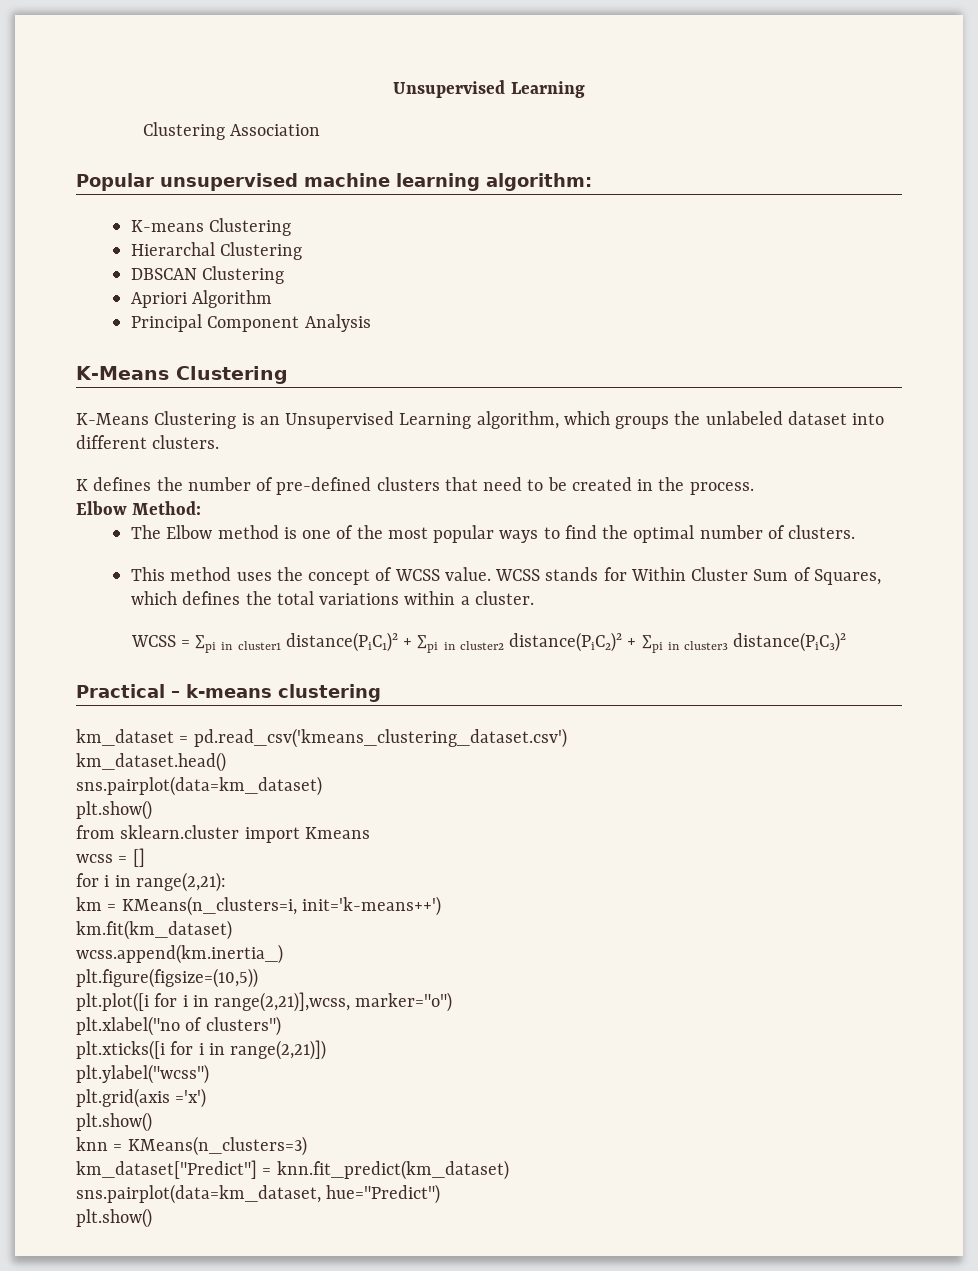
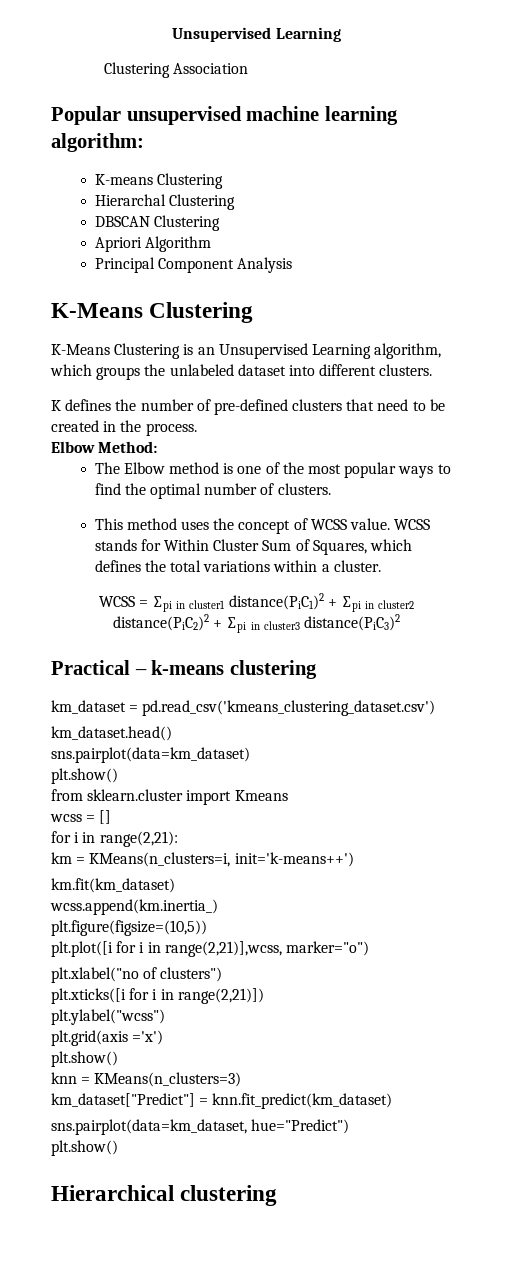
+ Hierarchical clustering

